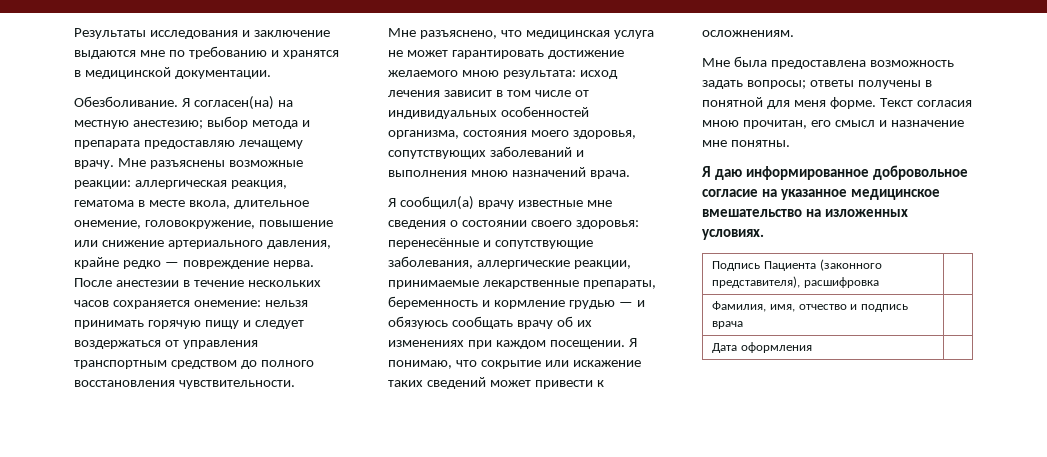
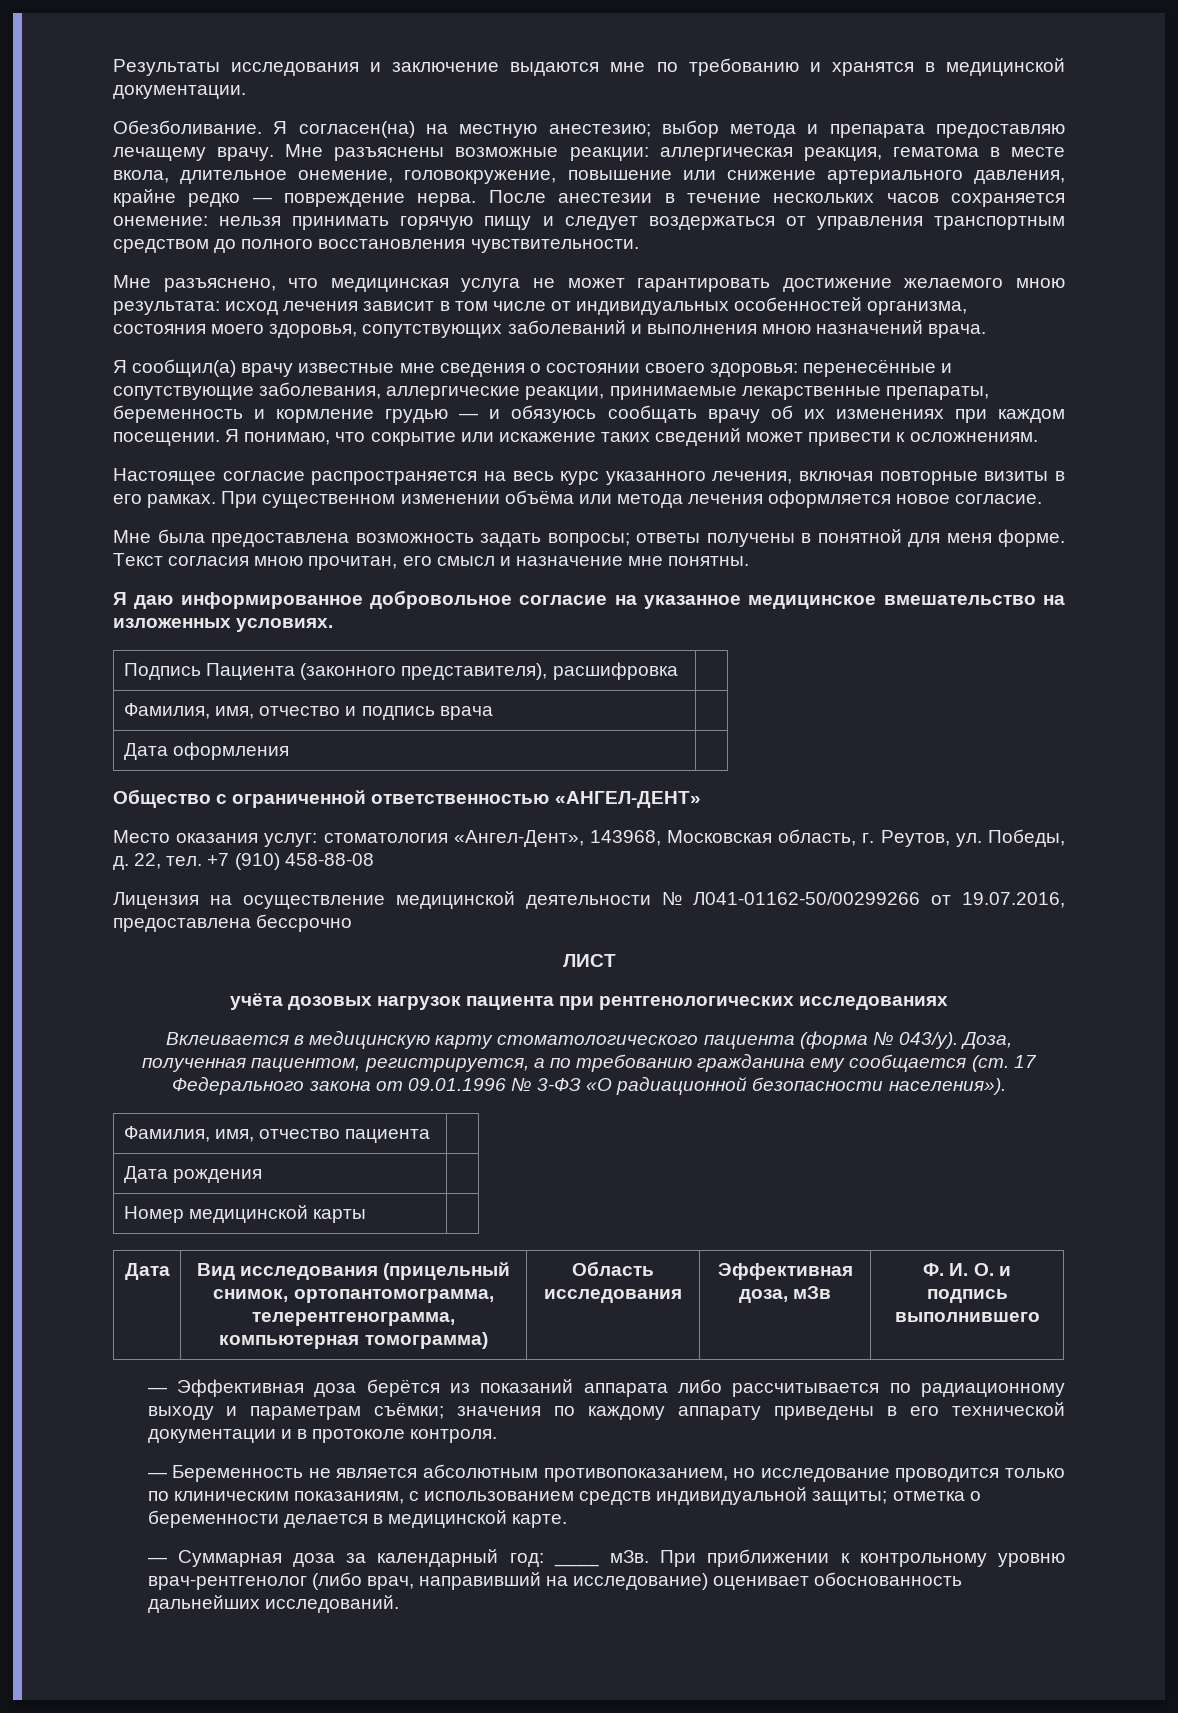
+ Настоящее согласие распространяется на весь курс указанного лечения, включая повторные визиты в его рамках. При существенном изменении объёма или метода лечения оформляется новое согласие.
+ Общество с ограниченной ответственностью «АНГЕЛ-ДЕНТ»
+ Место оказания услуг: стоматология «Ангел-Дент», 143968, Московская область, г. Реутов, ул. Победы, д. 22, тел. +7 (910) 458-88-08
+ Лицензия на осуществление медицинской деятельности № Л041-01162-50/00299266 от 19.07.2016, предоставлена бессрочно
+ ЛИСТ
+ учёта дозовых нагрузок пациента при рентгенологических исследованиях
+ Вклеивается в медицинскую карту стоматологического пациента (форма № 043/у). Доза, полученная пациентом, регистрируется, а по требованию гражданина ему сообщается (ст. 17 Федерального закона от 09.01.1996 № 3-ФЗ «О радиационной безопасности населения»).
+ Фамилия, имя, отчество пациента |
+ Дата рождения |
+ Номер медицинской карты |
+ Дата | Вид исследования (прицельный снимок, ортопантомограмма, телерентгенограмма, компьютерная томограмма) | Область исследования | Эффективная доза, мЗв | Ф. И. О. и подпись выполнившего
+ — Эффективная доза берётся из показаний аппарата либо рассчитывается по радиационному выходу и параметрам съёмки; значения по каждому аппарату приведены в его технической документации и в протоколе контроля.
+ — Беременность не является абсолютным противопоказанием, но исследование проводится только по клиническим показаниям, с использованием средств индивидуальной защиты; отметка о беременности делается в медицинской карте.
+ — Суммарная доза за календарный год: ____ мЗв. При приближении к контрольному уровню врач-рентгенолог (либо врач, направивший на исследование) оценивает обоснованность дальнейших исследований.

